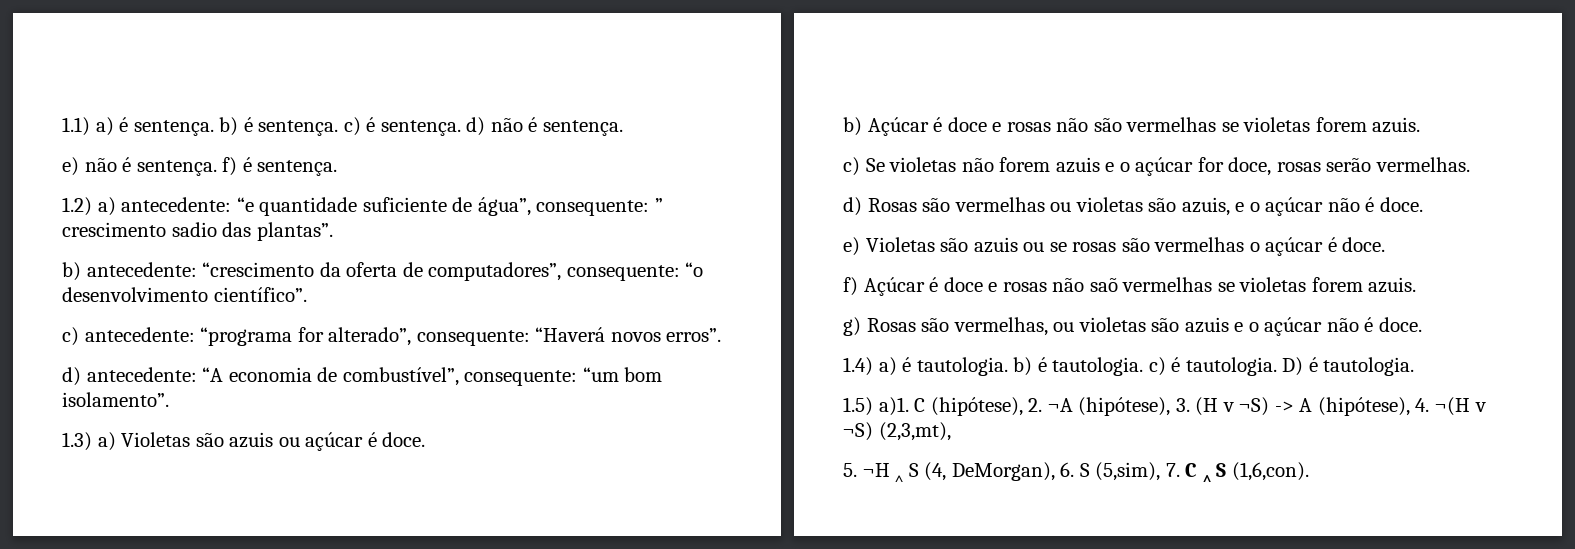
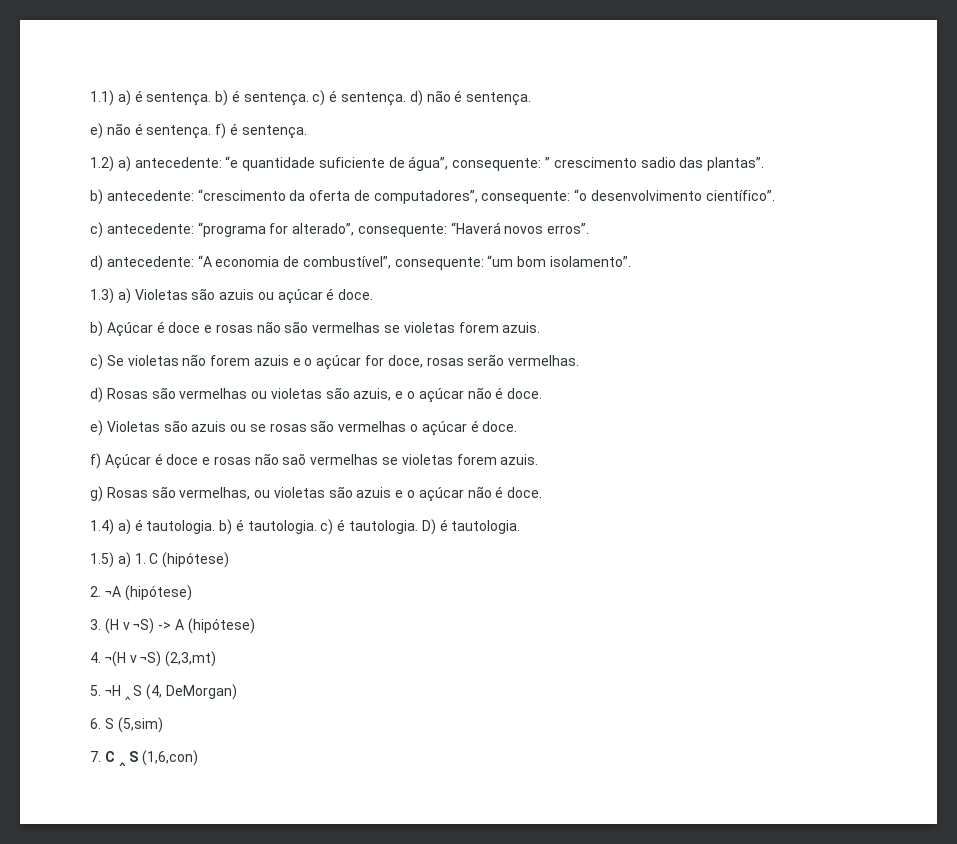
- 1.5) a)1. C (hipótese), 2. ¬A (hipótese), 3. (H v ¬S) -> A (hipótese), 4. ¬(H v ¬S) (2,3,mt),
+ 1.5) a) 1. C (hipótese)
+ 2. ¬A (hipótese)
+ 3. (H v ¬S) -> A (hipótese)
+ 4. ¬(H v ¬S) (2,3,mt)
- 5. ¬H ‸ S (4, DeMorgan), 6. S (5,sim), 7. C ‸ S (1,6,con).
+ 5. ¬H ‸ S (4, DeMorgan)
+ 6. S (5,sim)
+ 7. C ‸ S (1,6,con)

